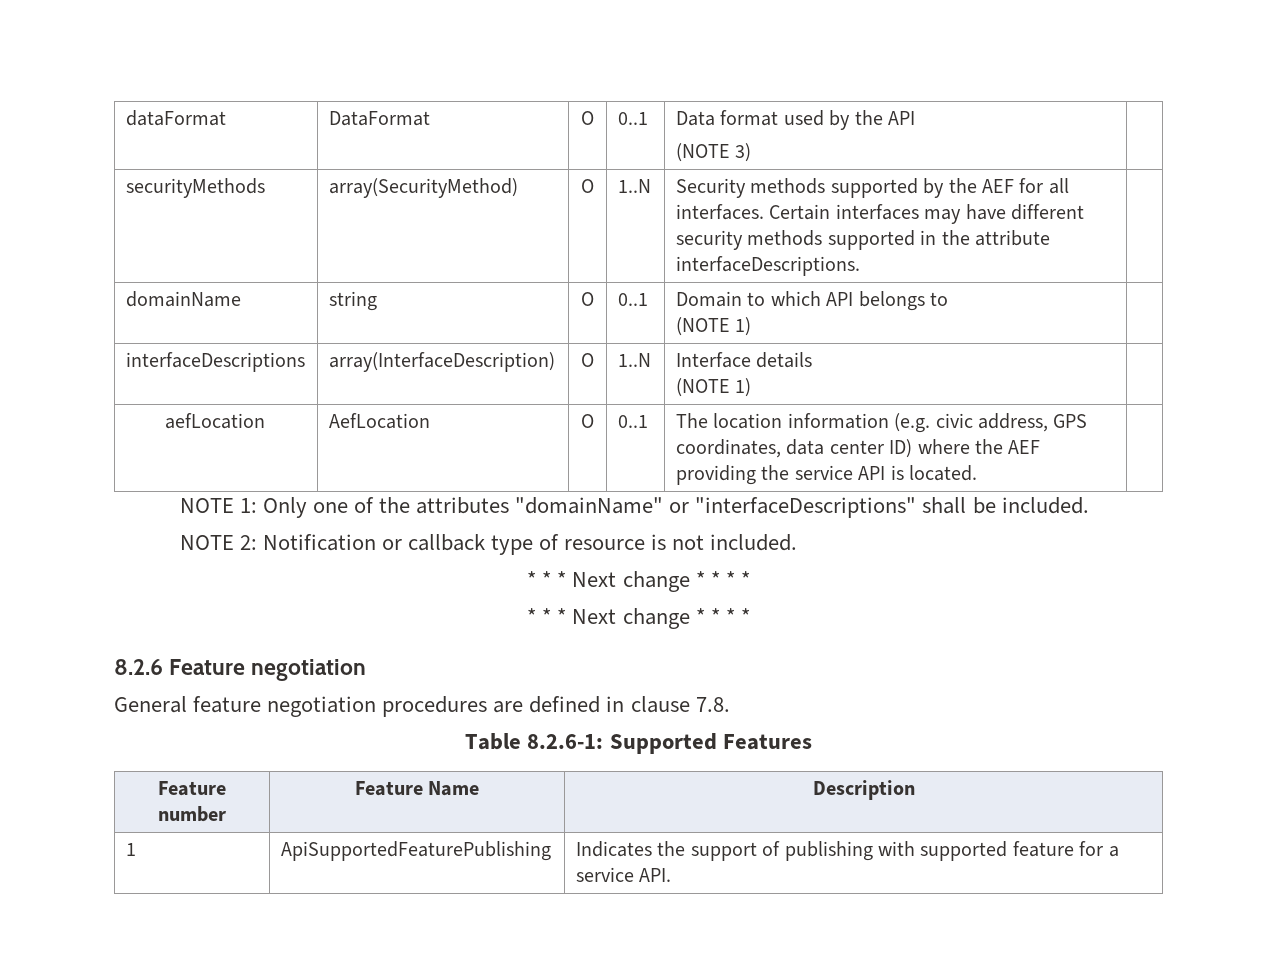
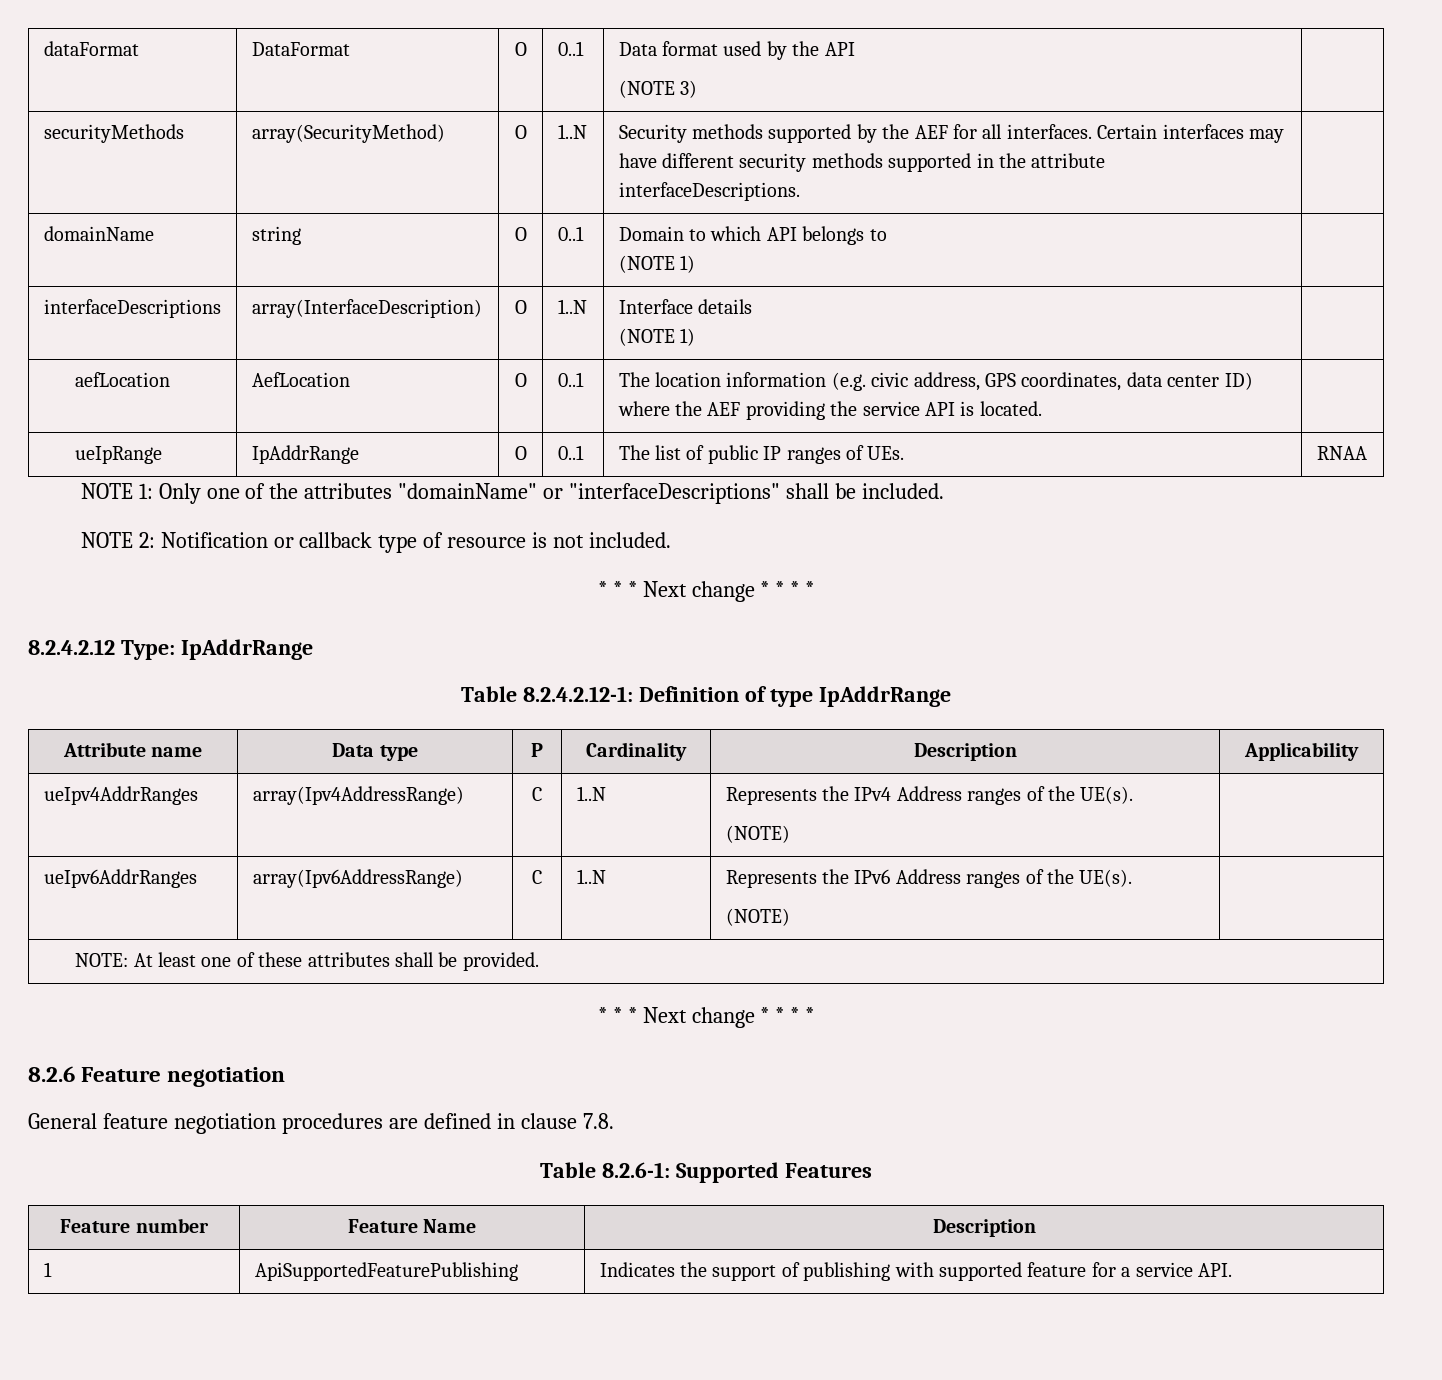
+ ueIpRange | IpAddrRange | O | 0..1 | The list of public IP ranges of UEs. | RNAA
+ 8.2.4.2.12 Type: IpAddrRange
+ Table 8.2.4.2.12-1: Definition of type IpAddrRange
+ Attribute name | Data type | P | Cardinality | Description | Applicability
+ ueIpv4AddrRanges | array(Ipv4AddressRange) | C | 1..N | Represents the IPv4 Address ranges of the UE(s).
+ (NOTE) |
+ ueIpv6AddrRanges | array(Ipv6AddressRange) | C | 1..N | Represents the IPv6 Address ranges of the UE(s).
+ (NOTE) |
+ NOTE: At least one of these attributes shall be provided.

